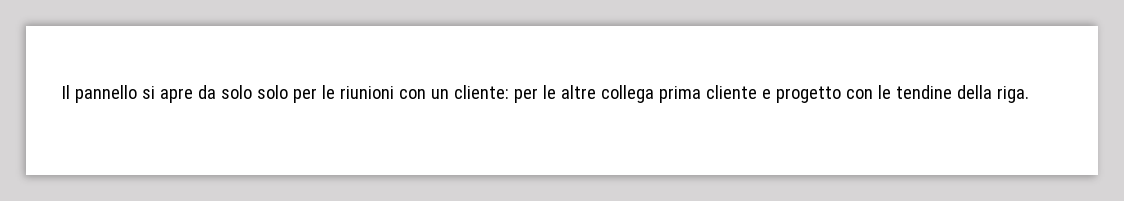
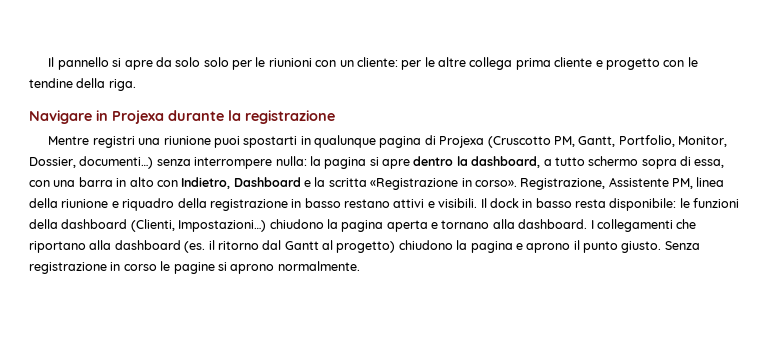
+ Navigare in Projexa durante la registrazione
+ Mentre registri una riunione puoi spostarti in qualunque pagina di Projexa (Cruscotto PM, Gantt, Portfolio, Monitor, Dossier, documenti…) senza interrompere nulla: la pagina si apre dentro la dashboard, a tutto schermo sopra di essa, con una barra in alto con Indietro, Dashboard e la scritta «Registrazione in corso». Registrazione, Assistente PM, linea della riunione e riquadro della registrazione in basso restano attivi e visibili. Il dock in basso resta disponibile: le funzioni della dashboard (Clienti, Impostazioni…) chiudono la pagina aperta e tornano alla dashboard. I collegamenti che riportano alla dashboard (es. il ritorno dal Gantt al progetto) chiudono la pagina e aprono il punto giusto. Senza registrazione in corso le pagine si aprono normalmente.

